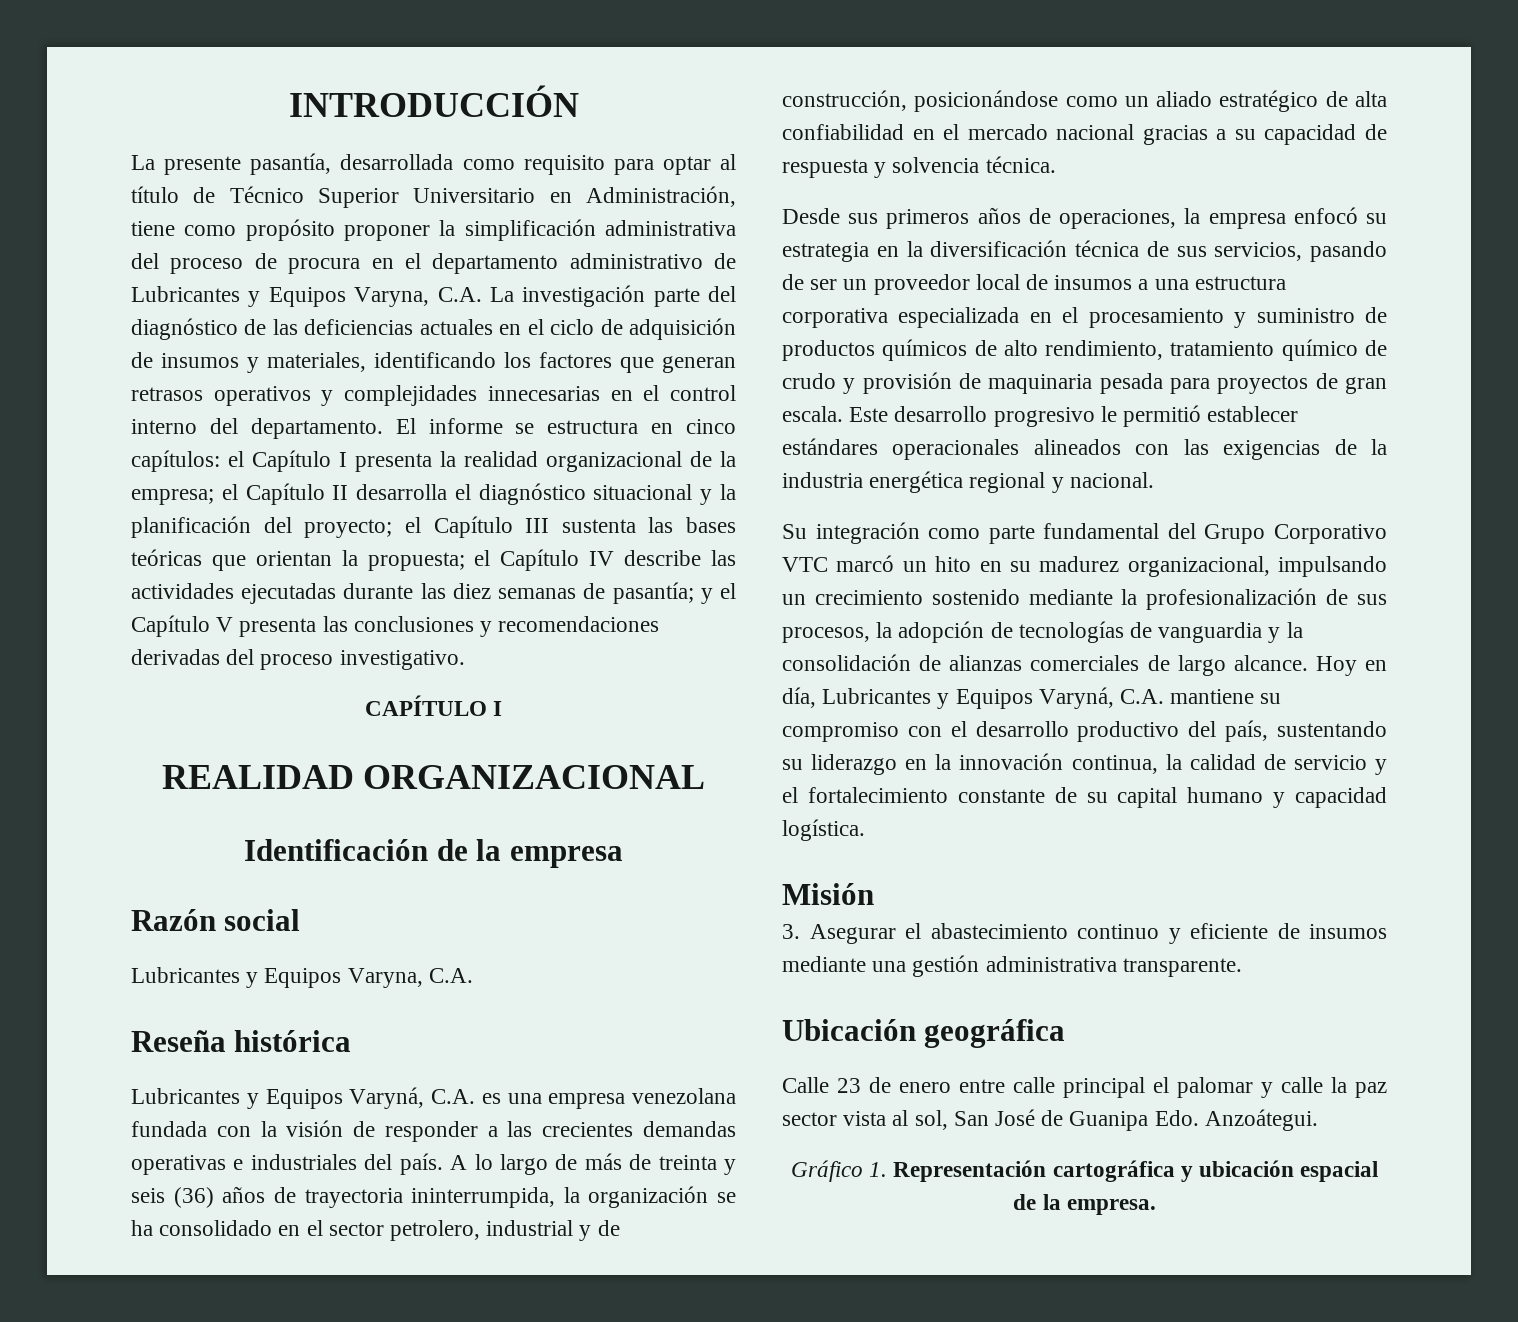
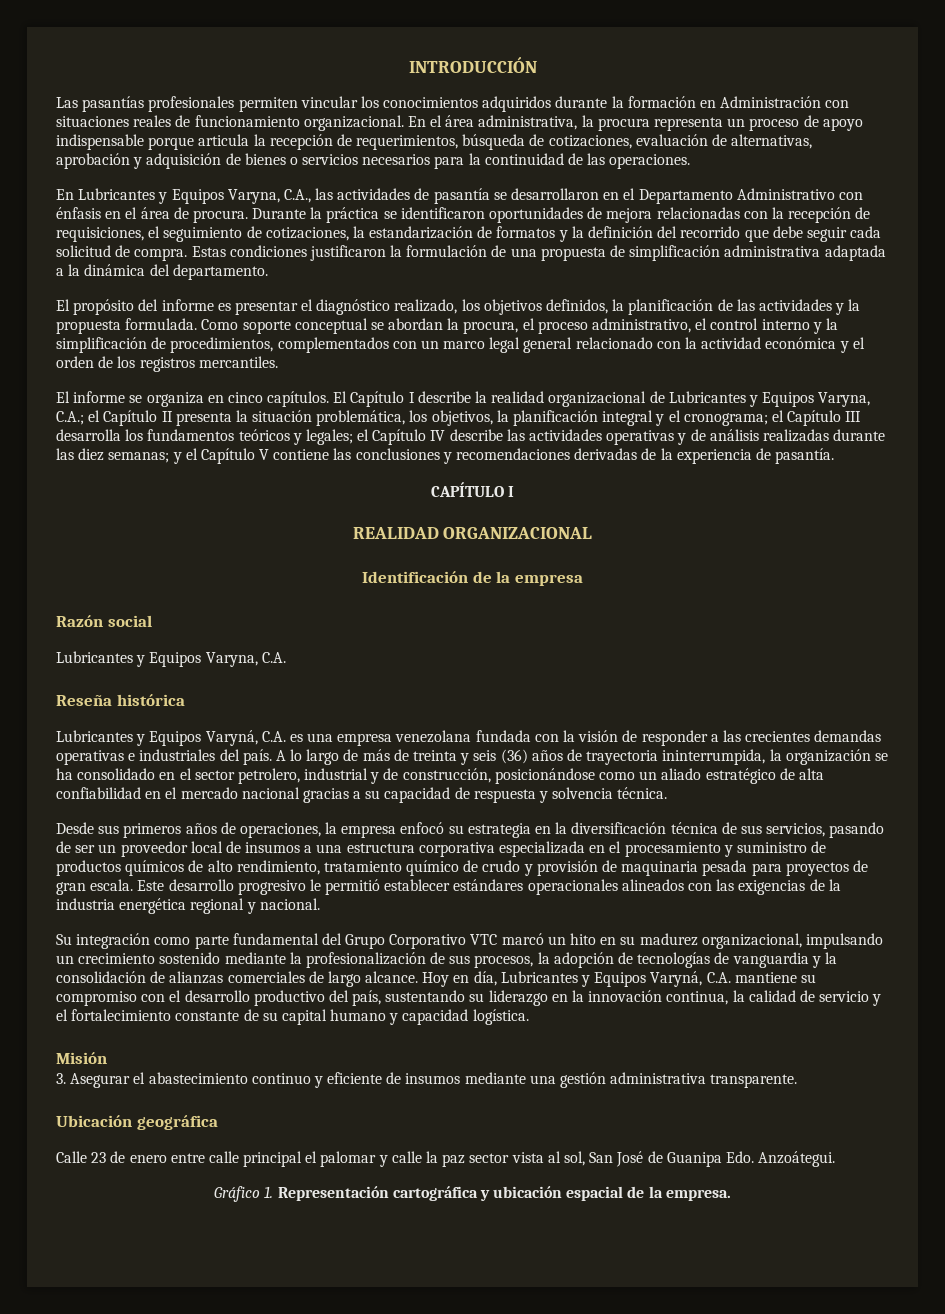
- La presente pasantía, desarrollada como requisito para optar al título de Técnico Superior Universitario en Administración, tiene como propósito proponer la simplificación administrativa del proceso de procura en el departamento administrativo de Lubricantes y Equipos Varyna, C.A. La investigación parte del diagnóstico de las deficiencias actuales en el ciclo de adquisición de insumos y materiales, identificando los factores que generan retrasos operativos y complejidades innecesarias en el control interno del departamento. El informe se estructura en cinco capítulos: el Capítulo I presenta la realidad organizacional de la empresa; el Capítulo II desarrolla el diagnóstico situacional y la planificación del proyecto; el Capítulo III sustenta las bases teóricas que orientan la propuesta; el Capítulo IV describe las actividades ejecutadas durante las diez semanas de pasantía; y el Capítulo V presenta las conclusiones y recomendaciones derivadas del proceso investigativo.
+ Las pasantías profesionales permiten vincular los conocimientos adquiridos durante la formación en Administración con situaciones reales de funcionamiento organizacional. En el área administrativa, la procura representa un proceso de apoyo indispensable porque articula la recepción de requerimientos, búsqueda de cotizaciones, evaluación de alternativas, aprobación y adquisición de bienes o servicios necesarios para la continuidad de las operaciones.
+ En Lubricantes y Equipos Varyna, C.A., las actividades de pasantía se desarrollaron en el Departamento Administrativo con énfasis en el área de procura. Durante la práctica se identificaron oportunidades de mejora relacionadas con la recepción de requisiciones, el seguimiento de cotizaciones, la estandarización de formatos y la definición del recorrido que debe seguir cada solicitud de compra. Estas condiciones justificaron la formulación de una propuesta de simplificación administrativa adaptada a la dinámica del departamento.
+ El propósito del informe es presentar el diagnóstico realizado, los objetivos definidos, la planificación de las actividades y la propuesta formulada. Como soporte conceptual se abordan la procura, el proceso administrativo, el control interno y la simplificación de procedimientos, complementados con un marco legal general relacionado con la actividad económica y el orden de los registros mercantiles.
+ El informe se organiza en cinco capítulos. El Capítulo I describe la realidad organizacional de Lubricantes y Equipos Varyna, C.A.; el Capítulo II presenta la situación problemática, los objetivos, la planificación integral y el cronograma; el Capítulo III desarrolla los fundamentos teóricos y legales; el Capítulo IV describe las actividades operativas y de análisis realizadas durante las diez semanas; y el Capítulo V contiene las conclusiones y recomendaciones derivadas de la experiencia de pasantía.

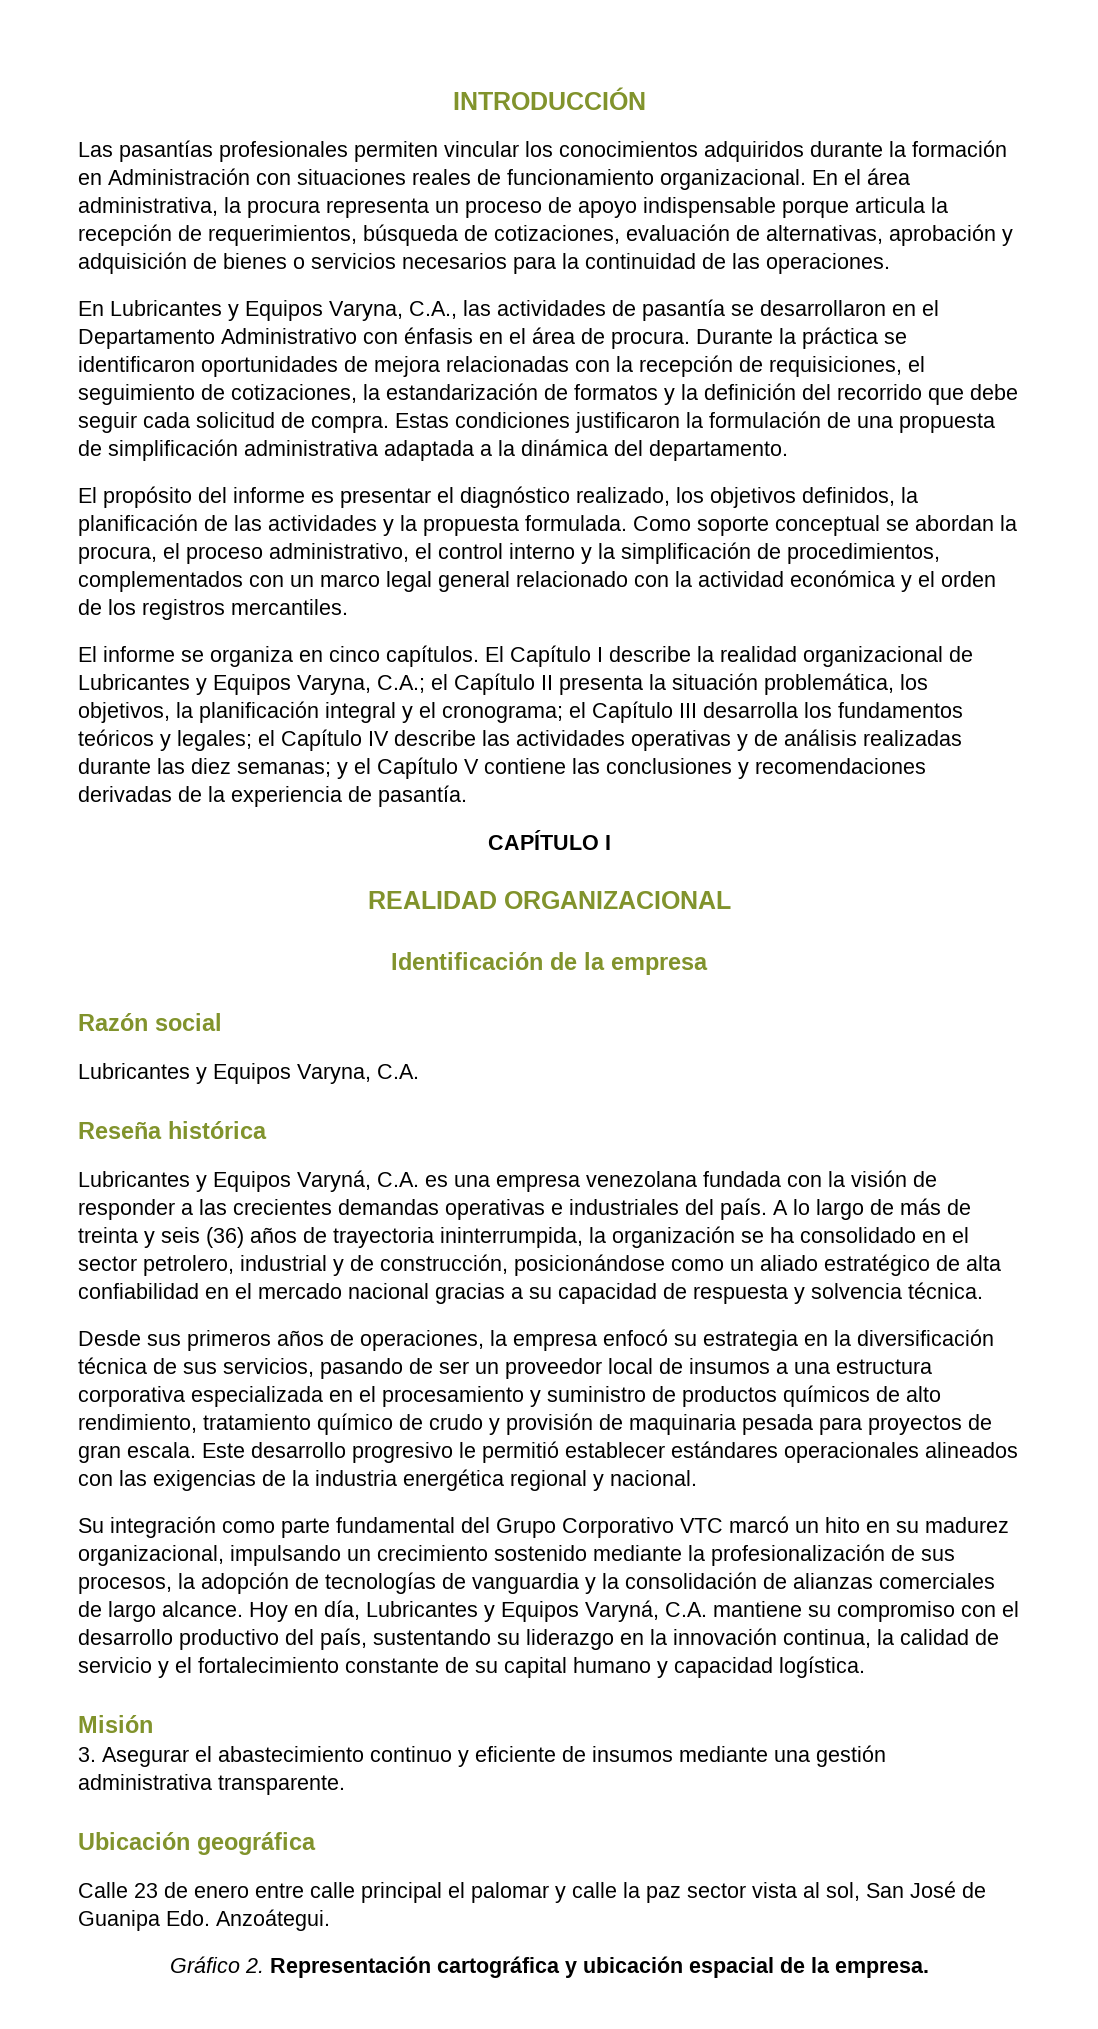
- Gráfico 1. Representación cartográfica y ubicación espacial de la empresa.
+ Gráfico 2. Representación cartográfica y ubicación espacial de la empresa.

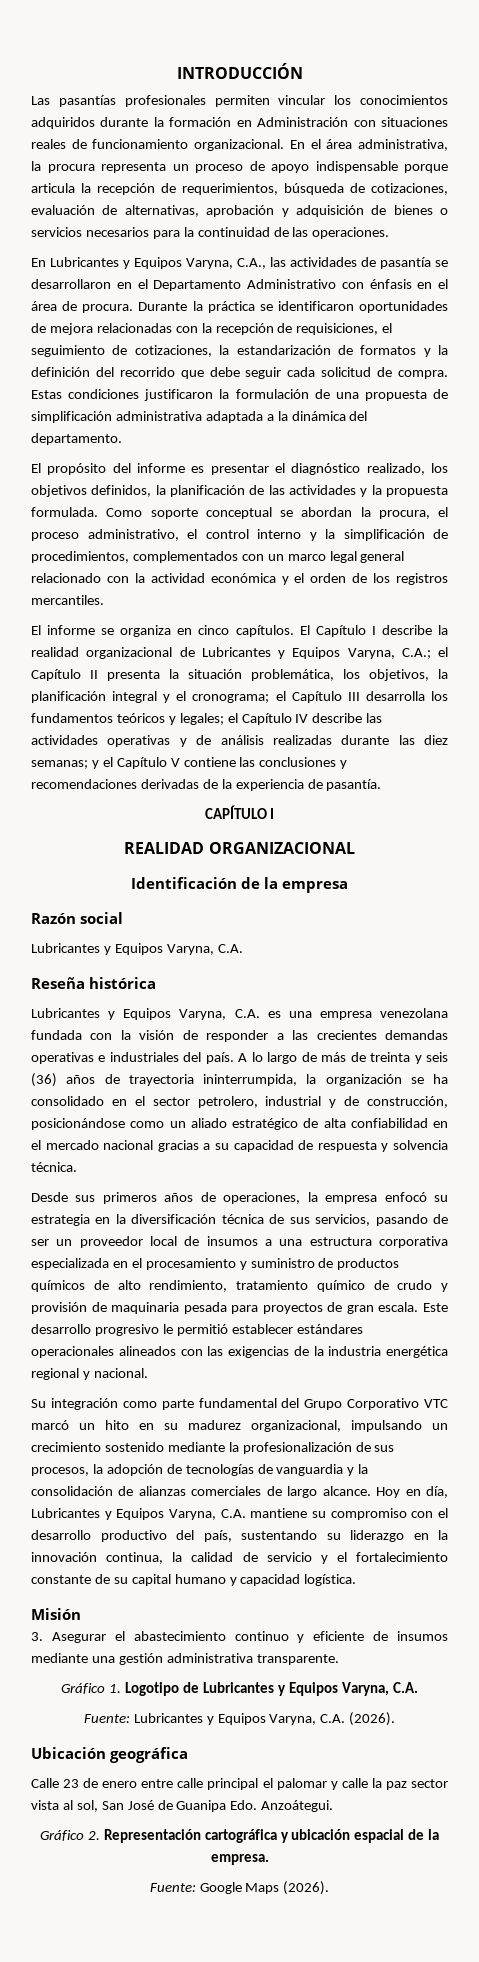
- Lubricantes y Equipos Varyná, C.A. es una empresa venezolana fundada con la visión de responder a las crecientes demandas operativas e industriales del país.
+ Lubricantes y Equipos Varyna, C.A. es una empresa venezolana fundada con la visión de responder a las crecientes demandas operativas e industriales del país.
- Hoy en día, Lubricantes y Equipos Varyná, C.A. mantiene su compromiso con el desarrollo productivo del país, sustentando su liderazgo en la innovación continua, la calidad de servicio y el fortalecimiento constante de su capital humano y capacidad logística.
+ Hoy en día, Lubricantes y Equipos Varyna, C.A. mantiene su compromiso con el desarrollo productivo del país, sustentando su liderazgo en la innovación continua, la calidad de servicio y el fortalecimiento constante de su capital humano y capacidad logística.
+ Gráfico 1. Logotipo de Lubricantes y Equipos Varyna, C.A.
+ Fuente: Lubricantes y Equipos Varyna, C.A. (2026).
+ Fuente: Google Maps (2026).

